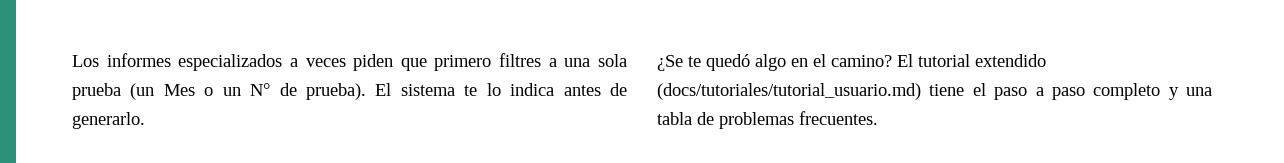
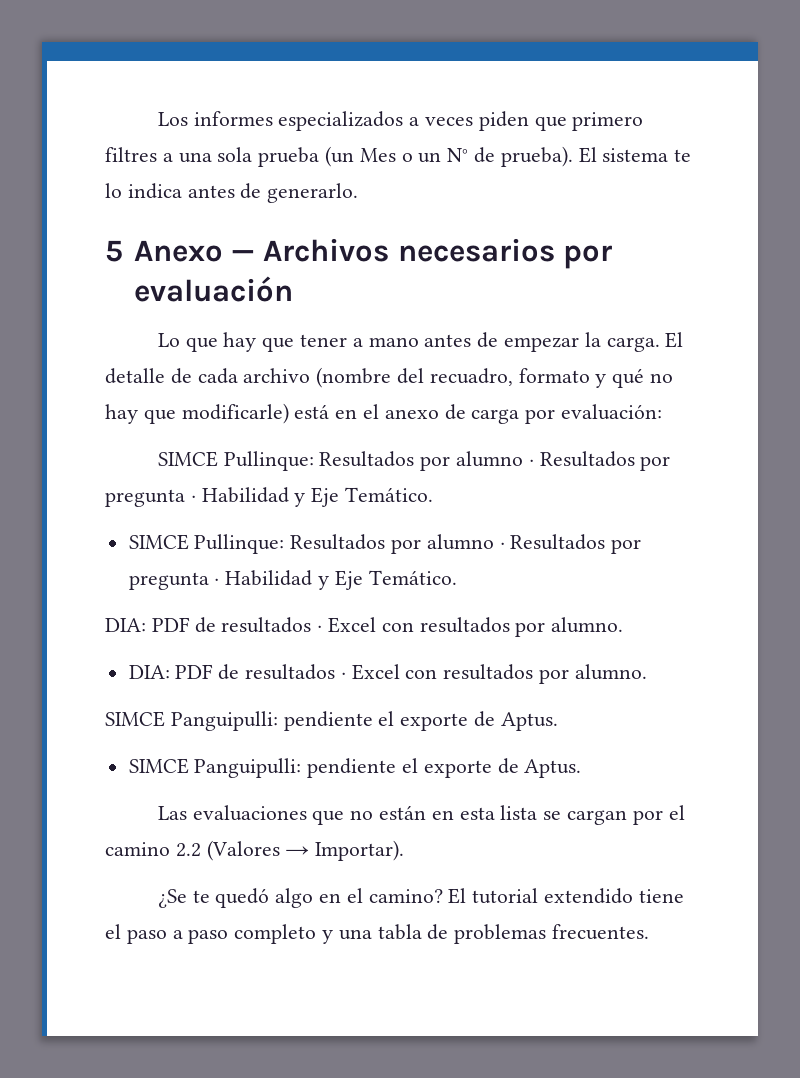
+ 5 Anexo — Archivos necesarios por evaluación
+ Lo que hay que tener a mano antes de empezar la carga. El detalle de cada archivo (nombre del recuadro, formato y qué no hay que modificarle) está en el anexo de carga por evaluación:
+ SIMCE Pullinque: Resultados por alumno · Resultados por pregunta · Habilidad y Eje Temático.
+ SIMCE Pullinque: Resultados por alumno · Resultados por pregunta · Habilidad y Eje Temático.
+ DIA: PDF de resultados · Excel con resultados por alumno.
+ DIA: PDF de resultados · Excel con resultados por alumno.
+ SIMCE Panguipulli: pendiente el exporte de Aptus.
+ SIMCE Panguipulli: pendiente el exporte de Aptus.
+ Las evaluaciones que no están en esta lista se cargan por el camino 2.2 (Valores → Importar).
- El tutorial extendido (docs/tutoriales/tutorial_usuario.md) tiene el paso a paso completo y una tabla de problemas frecuentes.
+ El tutorial extendido tiene el paso a paso completo y una tabla de problemas frecuentes.

